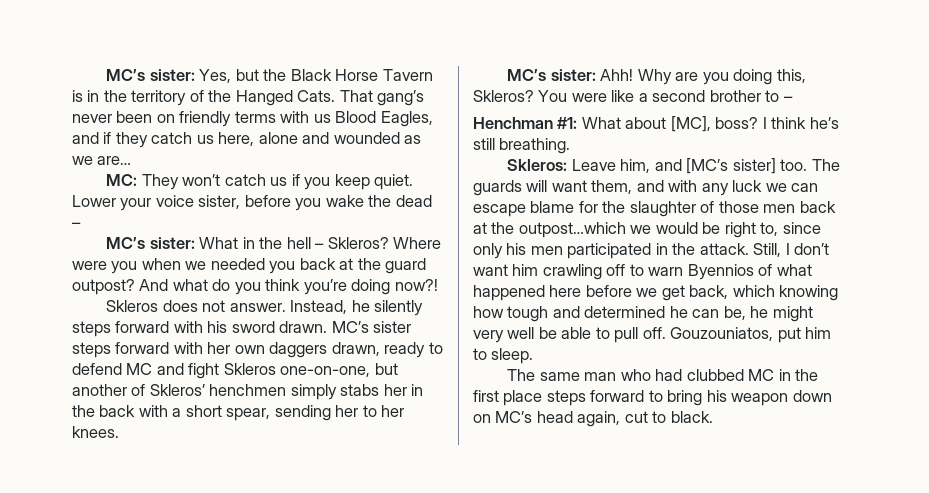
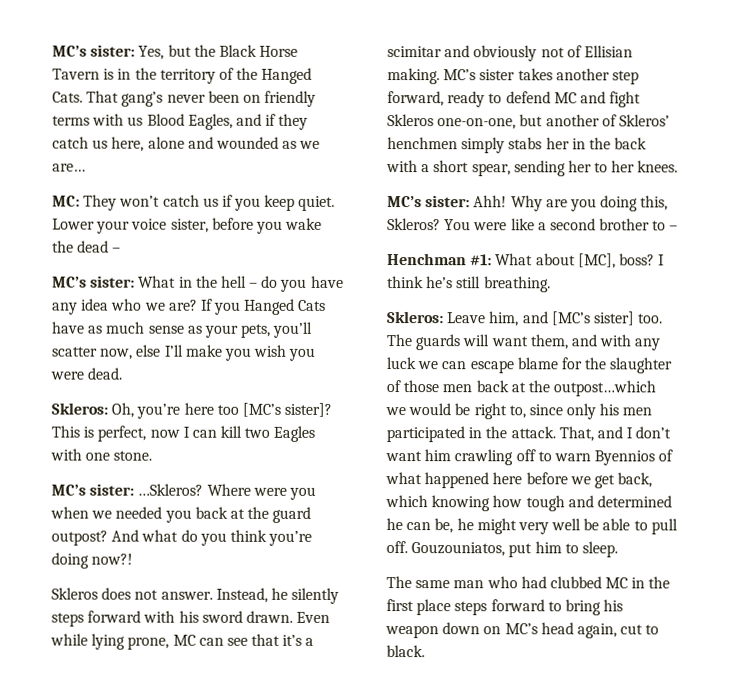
- MC’s sister: What in the hell – Skleros?
+ MC’s sister: What in the hell – do you have any idea who we are? If you Hanged Cats have as much sense as your pets, you’ll scatter now, else I’ll make you wish you were dead.
+ Skleros: Oh, you’re here too [MC’s sister]? This is perfect, now I can kill two Eagles with one stone.
+ MC’s sister: …Skleros?
- MC’s sister steps forward with her own daggers drawn, ready to defend MC and fight Skleros one-on-one, but another of Skleros’ henchmen simply stabs her in the back with a short spear, sending her to her knees.
+ Even while lying prone, MC can see that it’s a scimitar and obviously not of Ellisian making. MC’s sister takes another step forward, ready to defend MC and fight Skleros one-on-one, but another of Skleros’ henchmen simply stabs her in the back with a short spear, sending her to her knees.
- Still, I don’t want him crawling off to warn Byennios of what happened here before we get back, which knowing how tough and determined he can be, he might very well be able to pull off.
+ That, and I don’t want him crawling off to warn Byennios of what happened here before we get back, which knowing how tough and determined he can be, he might very well be able to pull off.

